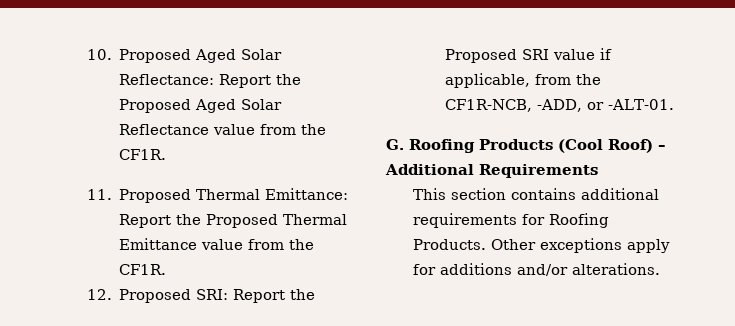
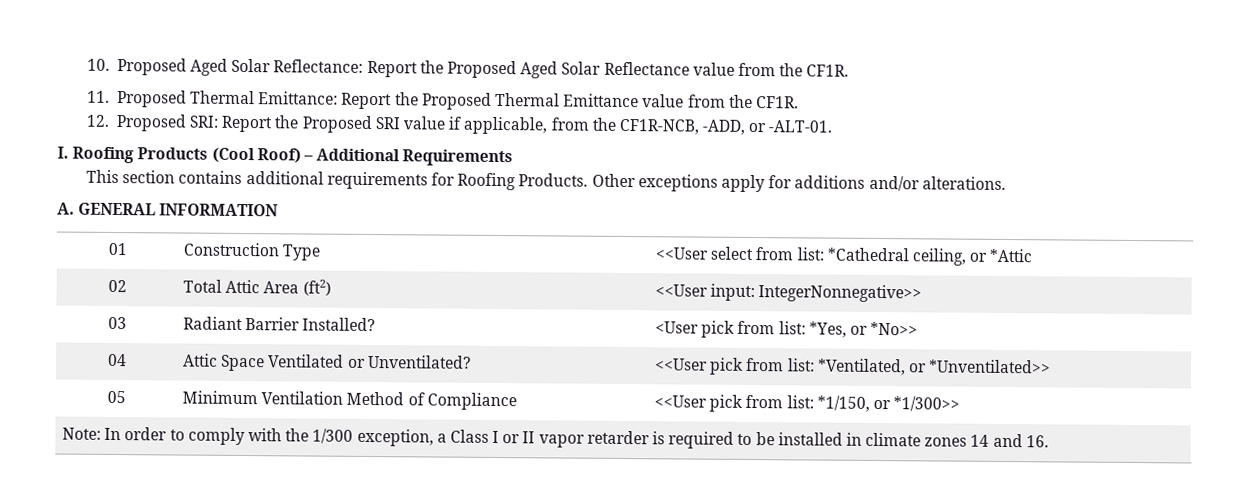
- G. Roofing Products (Cool Roof) – Additional Requirements
+ I. Roofing Products (Cool Roof) – Additional Requirements
+ A. GENERAL INFORMATION
+ 01 | Construction Type | <<User select from list: *Cathedral ceiling, or *Attic
+ 02 | Total Attic Area (ft2) | <<User input: IntegerNonnegative>>
+ 03 | Radiant Barrier Installed? | <User pick from list: *Yes, or *No>>
+ 04 | Attic Space Ventilated or Unventilated? | <<User pick from list: *Ventilated, or *Unventilated>>
+ 05 | Minimum Ventilation Method of Compliance | <<User pick from list: *1/150, or *1/300>>
+ Note: In order to comply with the 1/300 exception, a Class I or II vapor retarder is required to be installed in climate zones 14 and 16.

